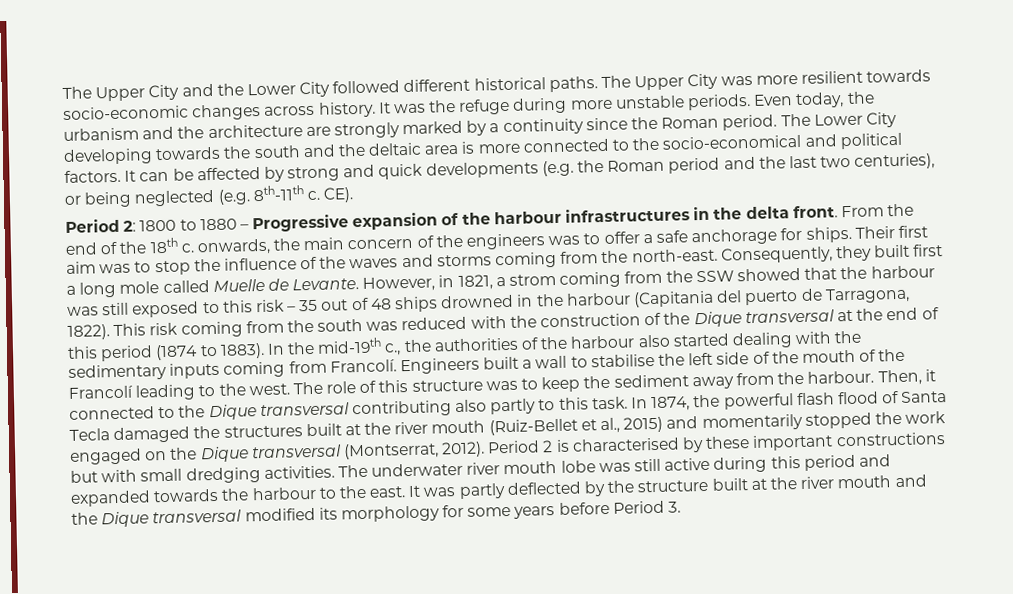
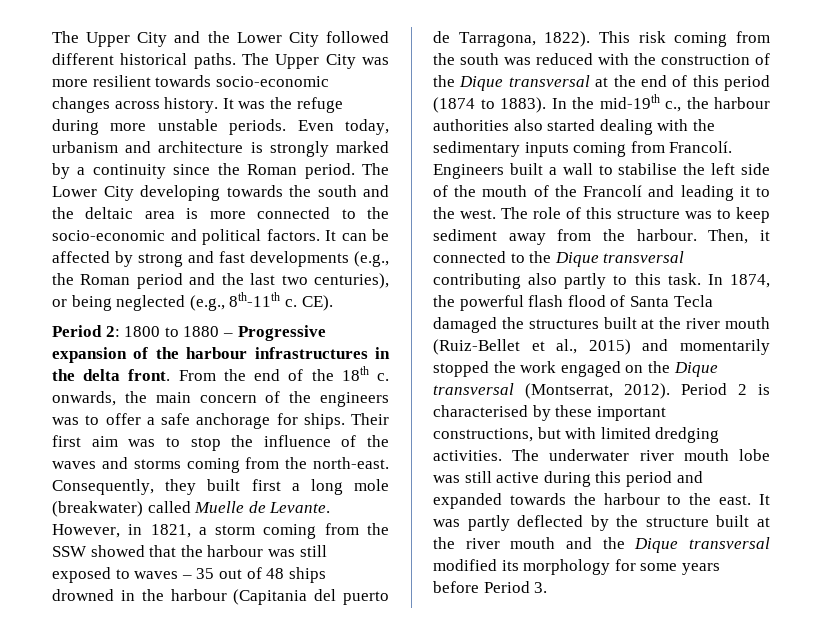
- Even today, the urbanism and the architecture are strongly marked by a continuity since the Roman period.
+ Even today, urbanism and architecture is strongly marked by a continuity since the Roman period.
- The Lower City developing towards the south and the deltaic area is more connected to the socio-economical and political factors.
+ The Lower City developing towards the south and the deltaic area is more connected to the socio-economic and political factors.
- It can be affected by strong and quick developments (e.g. the Roman period and the last two centuries), or being neglected (e.g. 8th-11th c.
+ It can be affected by strong and fast developments (e.g., the Roman period and the last two centuries), or being neglected (e.g., 8th-11th c.
- Consequently, they built first a long mole called Muelle de Levante.
+ Consequently, they built first a long mole (breakwater) called Muelle de Levante.
- However, in 1821, a strom coming from the SSW showed that the harbour was still exposed to this risk – 35 out of 48 ships drowned in the harbour (Capitania del puerto de Tarragona, 1822).
+ However, in 1821, a storm coming from the SSW showed that the harbour was still exposed to waves – 35 out of 48 ships drowned in the harbour (Capitania del puerto de Tarragona, 1822).
- In the mid-19th c., the authorities of the harbour also started dealing with the sedimentary inputs coming from Francolí.
+ In the mid-19th c., the harbour authorities also started dealing with the sedimentary inputs coming from Francolí.
- Engineers built a wall to stabilise the left side of the mouth of the Francolí leading to the west.
+ Engineers built a wall to stabilise the left side of the mouth of the Francolí and leading it to the west.
- The role of this structure was to keep the sediment away from the harbour.
+ The role of this structure was to keep sediment away from the harbour.
- Period 2 is characterised by these important constructions but with small dredging activities.
+ Period 2 is characterised by these important constructions, but with limited dredging activities.

